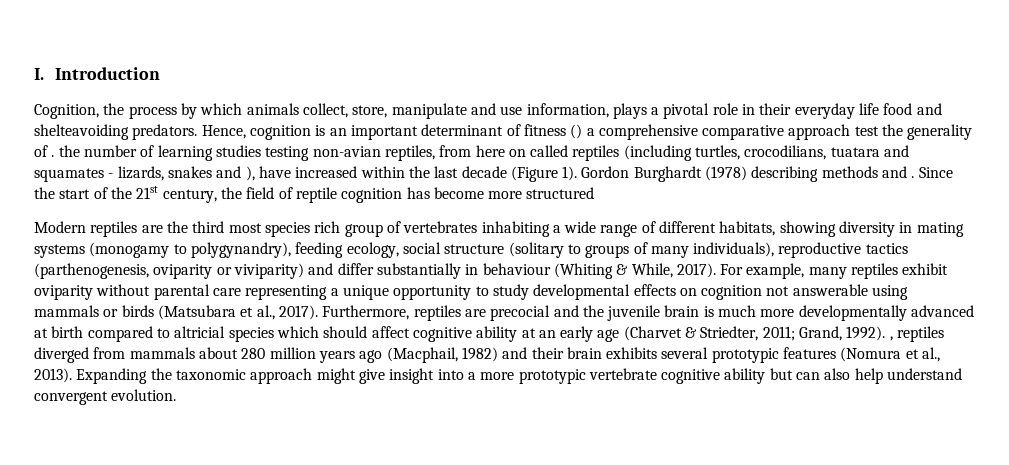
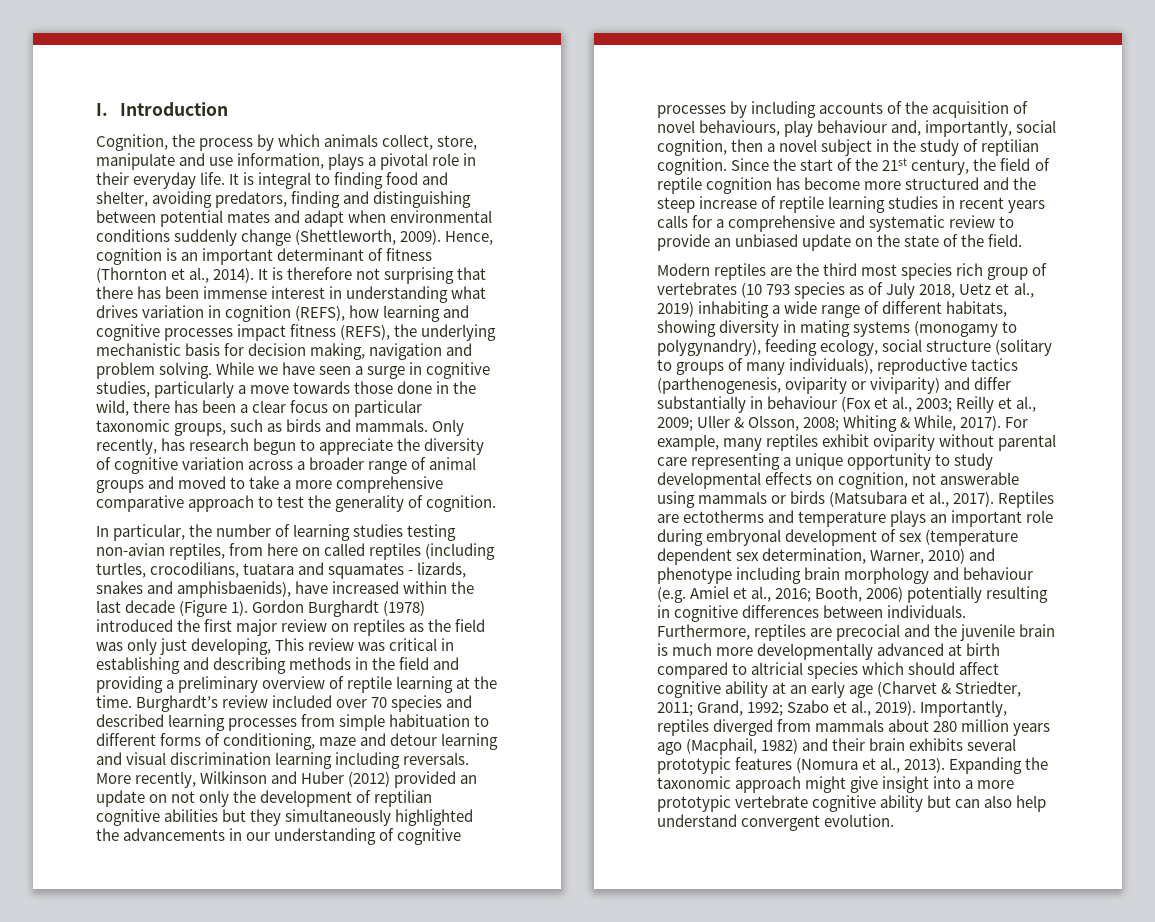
- Cognition, the process by which animals collect, store, manipulate and use information, plays a pivotal role in their everyday life food and shelteavoiding predators.
+ Cognition, the process by which animals collect, store, manipulate and use information, plays a pivotal role in their everyday life. It is integral to finding food and shelter, avoiding predators, finding and distinguishing between potential mates and adapt when environmental conditions suddenly change (Shettleworth, 2009).
- Hence, cognition is an important determinant of fitness () a comprehensive comparative approach test the generality of . the number of learning studies testing non-avian reptiles, from here on called reptiles (including turtles, crocodilians, tuatara and squamates - lizards, snakes and ), have increased within the last decade (Figure 1).
+ Hence, cognition is an important determinant of fitness (Thornton et al., 2014). It is therefore not surprising that there has been immense interest in understanding what drives variation in cognition (REFS), how learning and cognitive processes impact fitness (REFS), the underlying mechanistic basis for decision making, navigation and problem solving. While we have seen a surge in cognitive studies, particularly a move towards those done in the wild, there has been a clear focus on particular taxonomic groups, such as birds and mammals. Only recently, has research begun to appreciate the diversity of cognitive variation across a broader range of animal groups and moved to take a more comprehensive comparative approach to test the generality of cognition.
+ In particular, the number of learning studies testing non-avian reptiles, from here on called reptiles (including turtles, crocodilians, tuatara and squamates - lizards, snakes and amphisbaenids), have increased within the last decade (Figure 1).
- Gordon Burghardt (1978) describing methods and .
+ Gordon Burghardt (1978) introduced the first major review on reptiles as the field was only just developing, This review was critical in establishing and describing methods in the field and providing a preliminary overview of reptile learning at the time. Burghardt’s review included over 70 species and described learning processes from simple habituation to different forms of conditioning, maze and detour learning and visual discrimination learning including reversals. More recently, Wilkinson and Huber (2012) provided an update on not only the development of reptilian cognitive abilities but they simultaneously highlighted the advancements in our understanding of cognitive processes by including accounts of the acquisition of novel behaviours, play behaviour and, importantly, social cognition, then a novel subject in the study of reptilian cognition.
- Since the start of the 21st century, the field of reptile cognition has become more structured
+ Since the start of the 21st century, the field of reptile cognition has become more structured and the steep increase of reptile learning studies in recent years calls for a comprehensive and systematic review to provide an unbiased update on the state of the field.
- Modern reptiles are the third most species rich group of vertebrates inhabiting a wide range of different habitats, showing diversity in mating systems (monogamy to polygynandry), feeding ecology, social structure (solitary to groups of many individuals), reproductive tactics (parthenogenesis, oviparity or viviparity) and differ substantially in behaviour (Whiting & While, 2017).
+ Modern reptiles are the third most species rich group of vertebrates (10 793 species as of July 2018, Uetz et al., 2019) inhabiting a wide range of different habitats, showing diversity in mating systems (monogamy to polygynandry), feeding ecology, social structure (solitary to groups of many individuals), reproductive tactics (parthenogenesis, oviparity or viviparity) and differ substantially in behaviour (Fox et al., 2003; Reilly et al., 2009; Uller & Olsson, 2008; Whiting & While, 2017).
- For example, many reptiles exhibit oviparity without parental care representing a unique opportunity to study developmental effects on cognition not answerable using mammals or birds (Matsubara et al., 2017).
+ For example, many reptiles exhibit oviparity without parental care representing a unique opportunity to study developmental effects on cognition, not answerable using mammals or birds (Matsubara et al., 2017).
+ Reptiles are ectotherms and temperature plays an important role during embryonal development of sex (temperature dependent sex determination, Warner, 2010) and phenotype including brain morphology and behaviour (e.g. Amiel et al., 2016; Booth, 2006) potentially resulting in cognitive differences between individuals.
- Furthermore, reptiles are precocial and the juvenile brain is much more developmentally advanced at birth compared to altricial species which should affect cognitive ability at an early age (Charvet & Striedter, 2011; Grand, 1992). , reptiles diverged from mammals about 280 million years ago (Macphail, 1982) and their brain exhibits several prototypic features (Nomura et al., 2013).
+ Furthermore, reptiles are precocial and the juvenile brain is much more developmentally advanced at birth compared to altricial species which should affect cognitive ability at an early age (Charvet & Striedter, 2011; Grand, 1992; Szabo et al., 2019). Importantly, reptiles diverged from mammals about 280 million years ago (Macphail, 1982) and their brain exhibits several prototypic features (Nomura et al., 2013).

